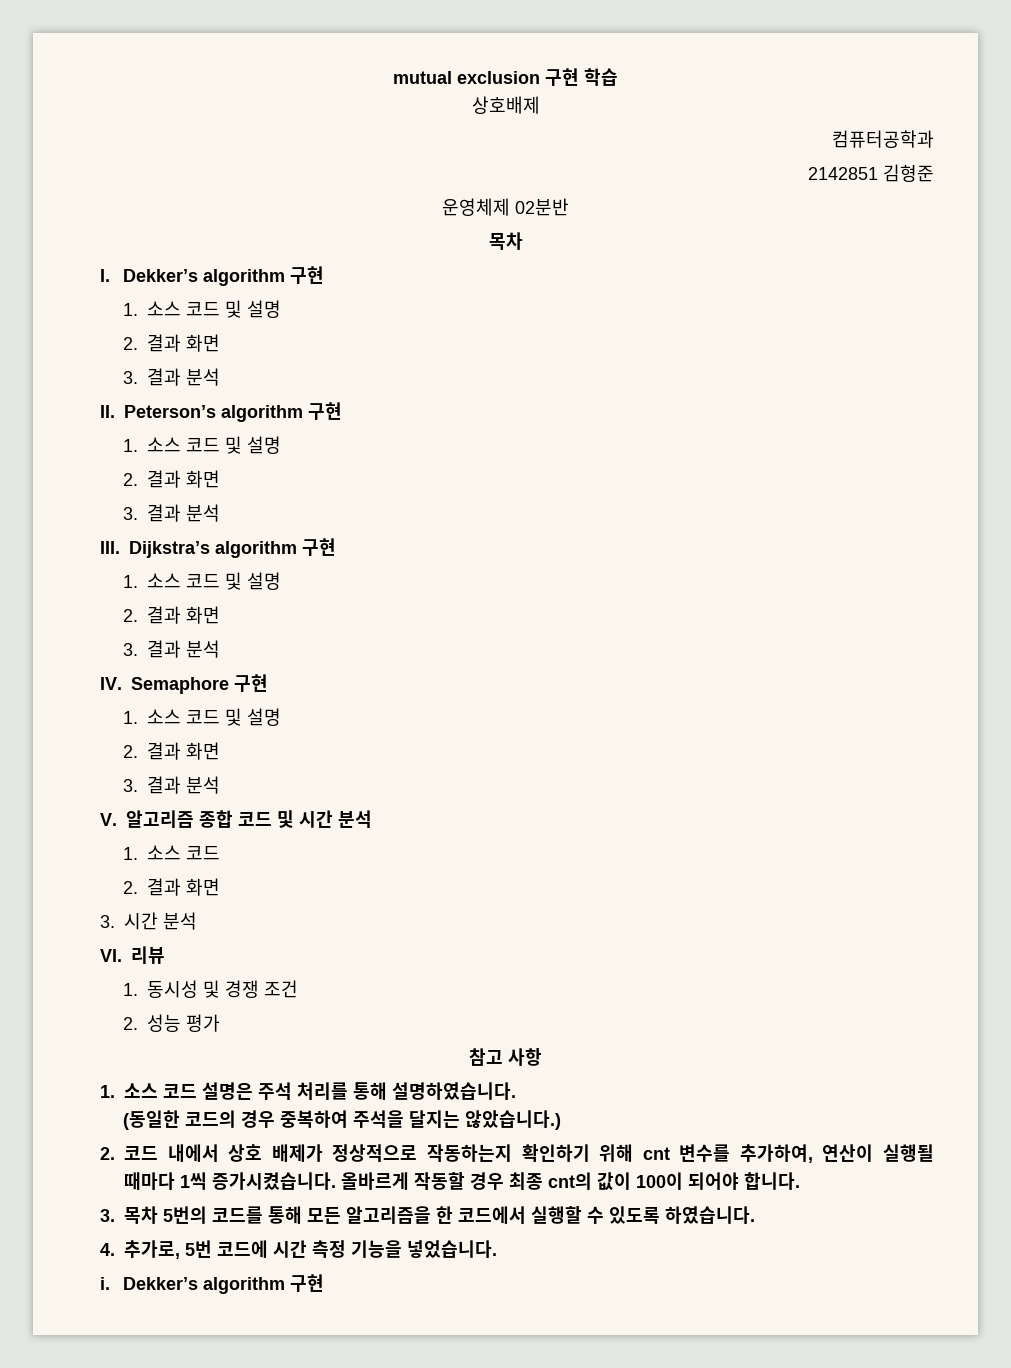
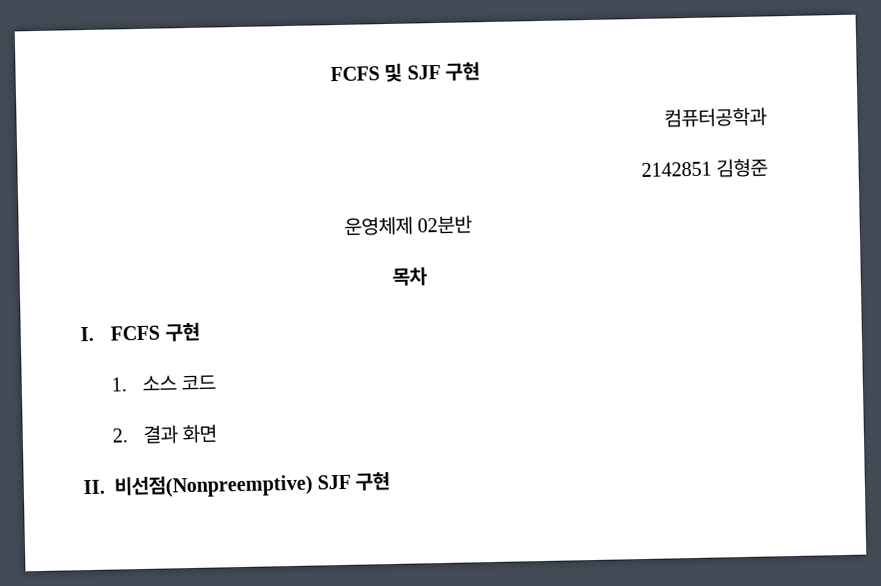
- mutual exclusion 구현 학습
- 상호배제
+ FCFS 및 SJF 구현
- I. Dekker’s algorithm 구현
- 1. 소스 코드 및 설명
- 2. 결과 화면
- 3. 결과 분석
- II. Peterson’s algorithm 구현
- 1. 소스 코드 및 설명
- 2. 결과 화면
- 3. 결과 분석
- III. Dijkstra’s algorithm 구현
- 1. 소스 코드 및 설명
- 2. 결과 화면
- 3. 결과 분석
- IV. Semaphore 구현
- 1. 소스 코드 및 설명
- 2. 결과 화면
- 3. 결과 분석
- V. 알고리즘 종합 코드 및 시간 분석
+ I. FCFS 구현
- 3. 시간 분석
- VI. 리뷰
- 1. 동시성 및 경쟁 조건
- 2. 성능 평가
- 참고 사항
- 1. 소스 코드 설명은 주석 처리를 통해 설명하였습니다.
- (동일한 코드의 경우 중복하여 주석을 달지는 않았습니다.)
- 2. 코드 내에서 상호 배제가 정상적으로 작동하는지 확인하기 위해 cnt 변수를 추가하여, 연산이 실행될 때마다 1씩 증가시켰습니다. 올바르게 작동할 경우 최종 cnt의 값이 100이 되어야 합니다.
- 3. 목차 5번의 코드를 통해 모든 알고리즘을 한 코드에서 실행할 수 있도록 하였습니다.
- 4. 추가로, 5번 코드에 시간 측정 기능을 넣었습니다.
- i. Dekker’s algorithm 구현
+ II. 비선점(Nonpreemptive) SJF 구현

